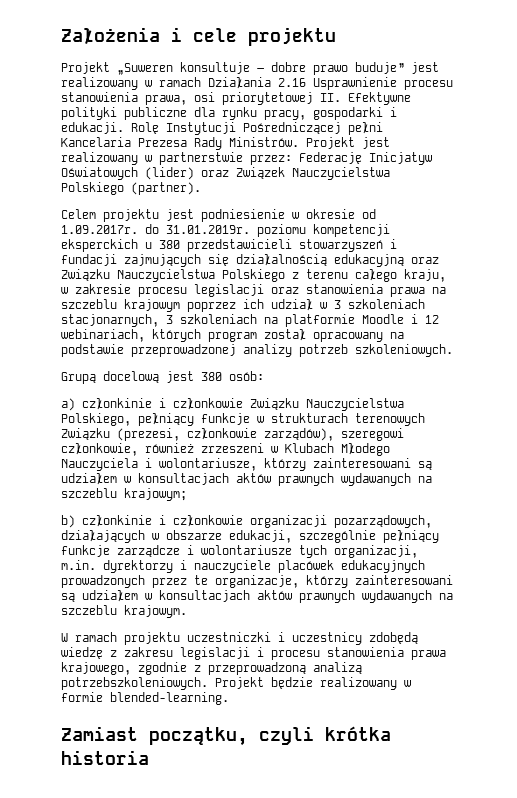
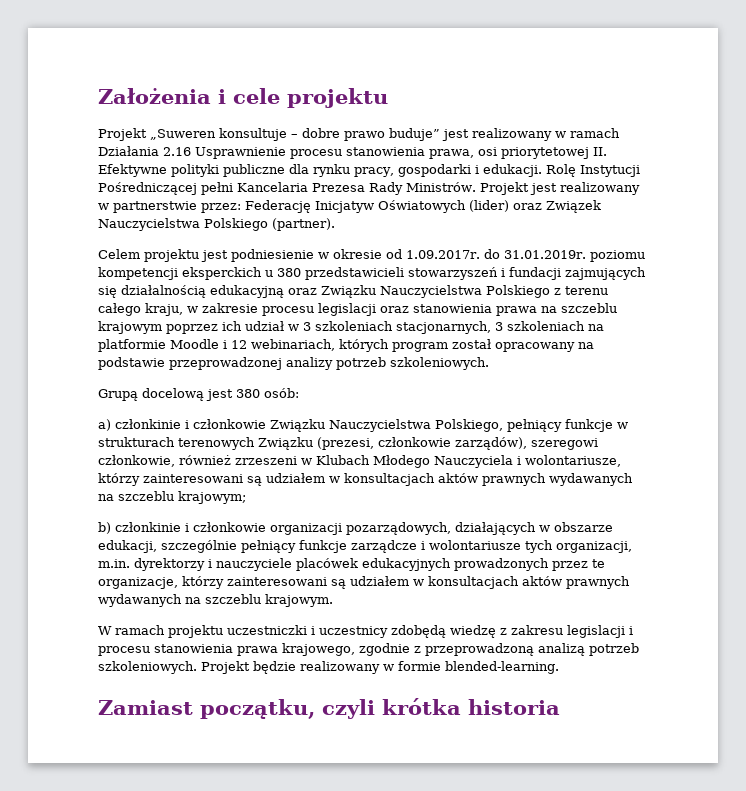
- W ramach projektu uczestniczki i uczestnicy zdobędą wiedzę z zakresu legislacji i procesu stanowienia prawa krajowego, zgodnie z przeprowadzoną analizą potrzebszkoleniowych.
+ W ramach projektu uczestniczki i uczestnicy zdobędą wiedzę z zakresu legislacji i procesu stanowienia prawa krajowego, zgodnie z przeprowadzoną analizą potrzeb szkoleniowych.

